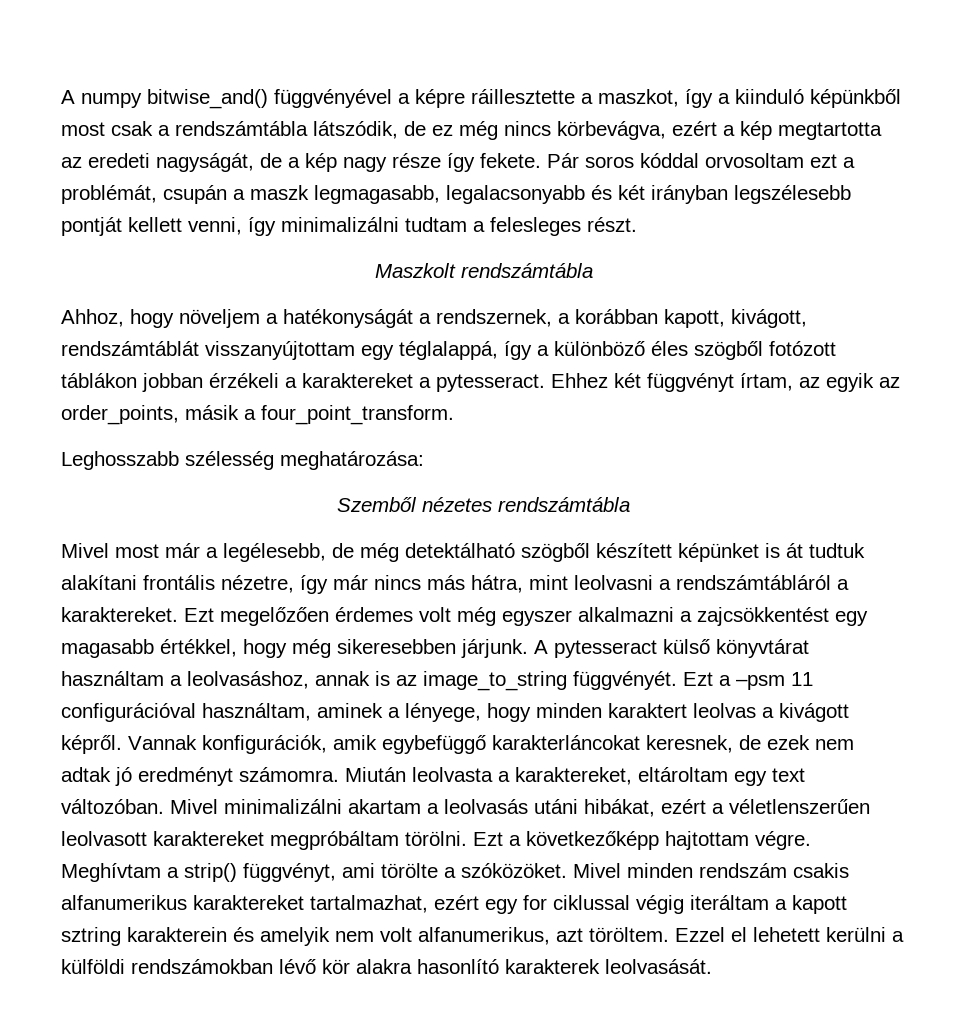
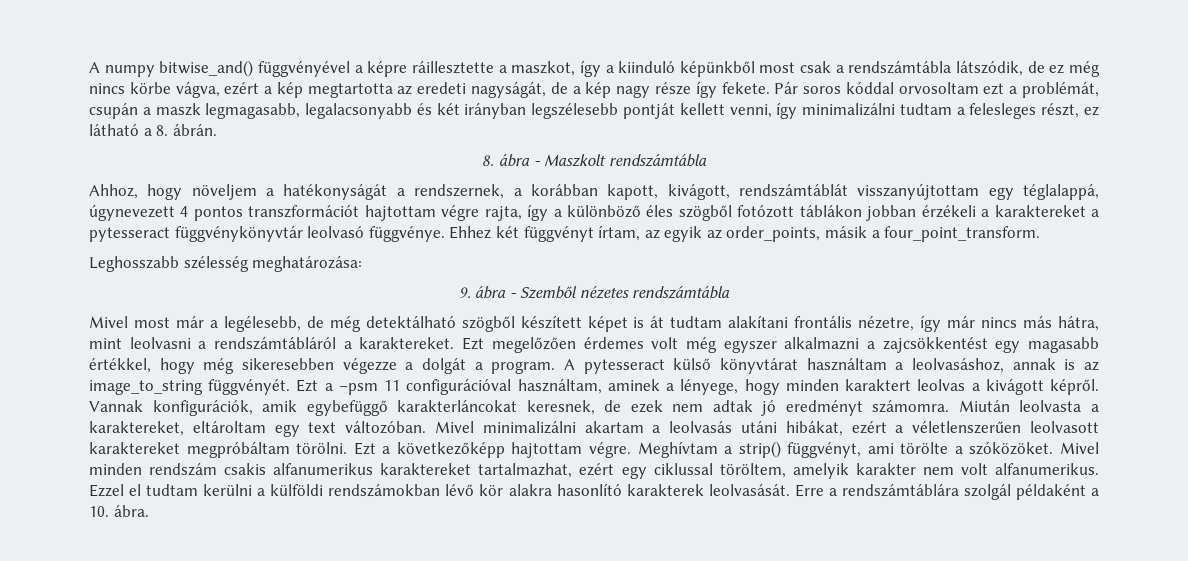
- A numpy bitwise_and() függvényével a képre ráillesztette a maszkot, így a kiinduló képünkből most csak a rendszámtábla látszódik, de ez még nincs körbevágva, ezért a kép megtartotta az eredeti nagyságát, de a kép nagy része így fekete.
+ A numpy bitwise_and() függvényével a képre ráillesztette a maszkot, így a kiinduló képünkből most csak a rendszámtábla látszódik, de ez még nincs körbe vágva, ezért a kép megtartotta az eredeti nagyságát, de a kép nagy része így fekete.
- Pár soros kóddal orvosoltam ezt a problémát, csupán a maszk legmagasabb, legalacsonyabb és két irányban legszélesebb pontját kellett venni, így minimalizálni tudtam a felesleges részt.
- Maszkolt rendszámtábla
+ Pár soros kóddal orvosoltam ezt a problémát, csupán a maszk legmagasabb, legalacsonyabb és két irányban legszélesebb pontját kellett venni, így minimalizálni tudtam a felesleges részt, ez látható a 8. ábrán.
+ 8. ábra - Maszkolt rendszámtábla
- Ahhoz, hogy növeljem a hatékonyságát a rendszernek, a korábban kapott, kivágott, rendszámtáblát visszanyújtottam egy téglalappá, így a különböző éles szögből fotózott táblákon jobban érzékeli a karaktereket a pytesseract.
+ Ahhoz, hogy növeljem a hatékonyságát a rendszernek, a korábban kapott, kivágott, rendszámtáblát visszanyújtottam egy téglalappá, úgynevezett 4 pontos transzformációt hajtottam végre rajta, így a különböző éles szögből fotózott táblákon jobban érzékeli a karaktereket a pytesseract függvénykönyvtár leolvasó függvénye.
- Szemből nézetes rendszámtábla
+ 9. ábra - Szemből nézetes rendszámtábla
- Mivel most már a legélesebb, de még detektálható szögből készített képünket is át tudtuk alakítani frontális nézetre, így már nincs más hátra, mint leolvasni a rendszámtábláról a karaktereket.
+ Mivel most már a legélesebb, de még detektálható szögből készített képet is át tudtam alakítani frontális nézetre, így már nincs más hátra, mint leolvasni a rendszámtábláról a karaktereket.
- Ezt megelőzően érdemes volt még egyszer alkalmazni a zajcsökkentést egy magasabb értékkel, hogy még sikeresebben járjunk.
+ Ezt megelőzően érdemes volt még egyszer alkalmazni a zajcsökkentést egy magasabb értékkel, hogy még sikeresebben végezze a dolgát a program.
- Mivel minden rendszám csakis alfanumerikus karaktereket tartalmazhat, ezért egy for ciklussal végig iteráltam a kapott sztring karakterein és amelyik nem volt alfanumerikus, azt töröltem.
+ Mivel minden rendszám csakis alfanumerikus karaktereket tartalmazhat, ezért egy ciklussal töröltem, amelyik karakter nem volt alfanumerikus.
- Ezzel el lehetett kerülni a külföldi rendszámokban lévő kör alakra hasonlító karakterek leolvasását.
+ Ezzel el tudtam kerülni a külföldi rendszámokban lévő kör alakra hasonlító karakterek leolvasását.
+ Erre a rendszámtáblára szolgál példaként a 10. ábra.

